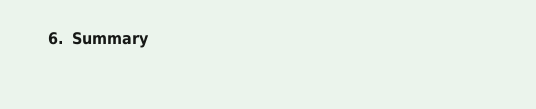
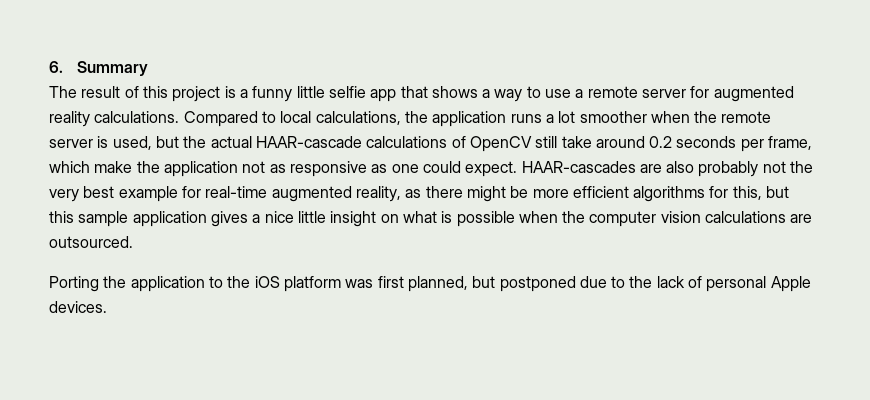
+ The result of this project is a funny little selfie app that shows a way to use a remote server for augmented reality calculations. Compared to local calculations, the application runs a lot smoother when the remote server is used, but the actual HAAR-cascade calculations of OpenCV still take around 0.2 seconds per frame, which make the application not as responsive as one could expect. HAAR-cascades are also probably not the very best example for real-time augmented reality, as there might be more efficient algorithms for this, but this sample application gives a nice little insight on what is possible when the computer vision calculations are outsourced.
+ Porting the application to the iOS platform was first planned, but postponed due to the lack of personal Apple devices.

